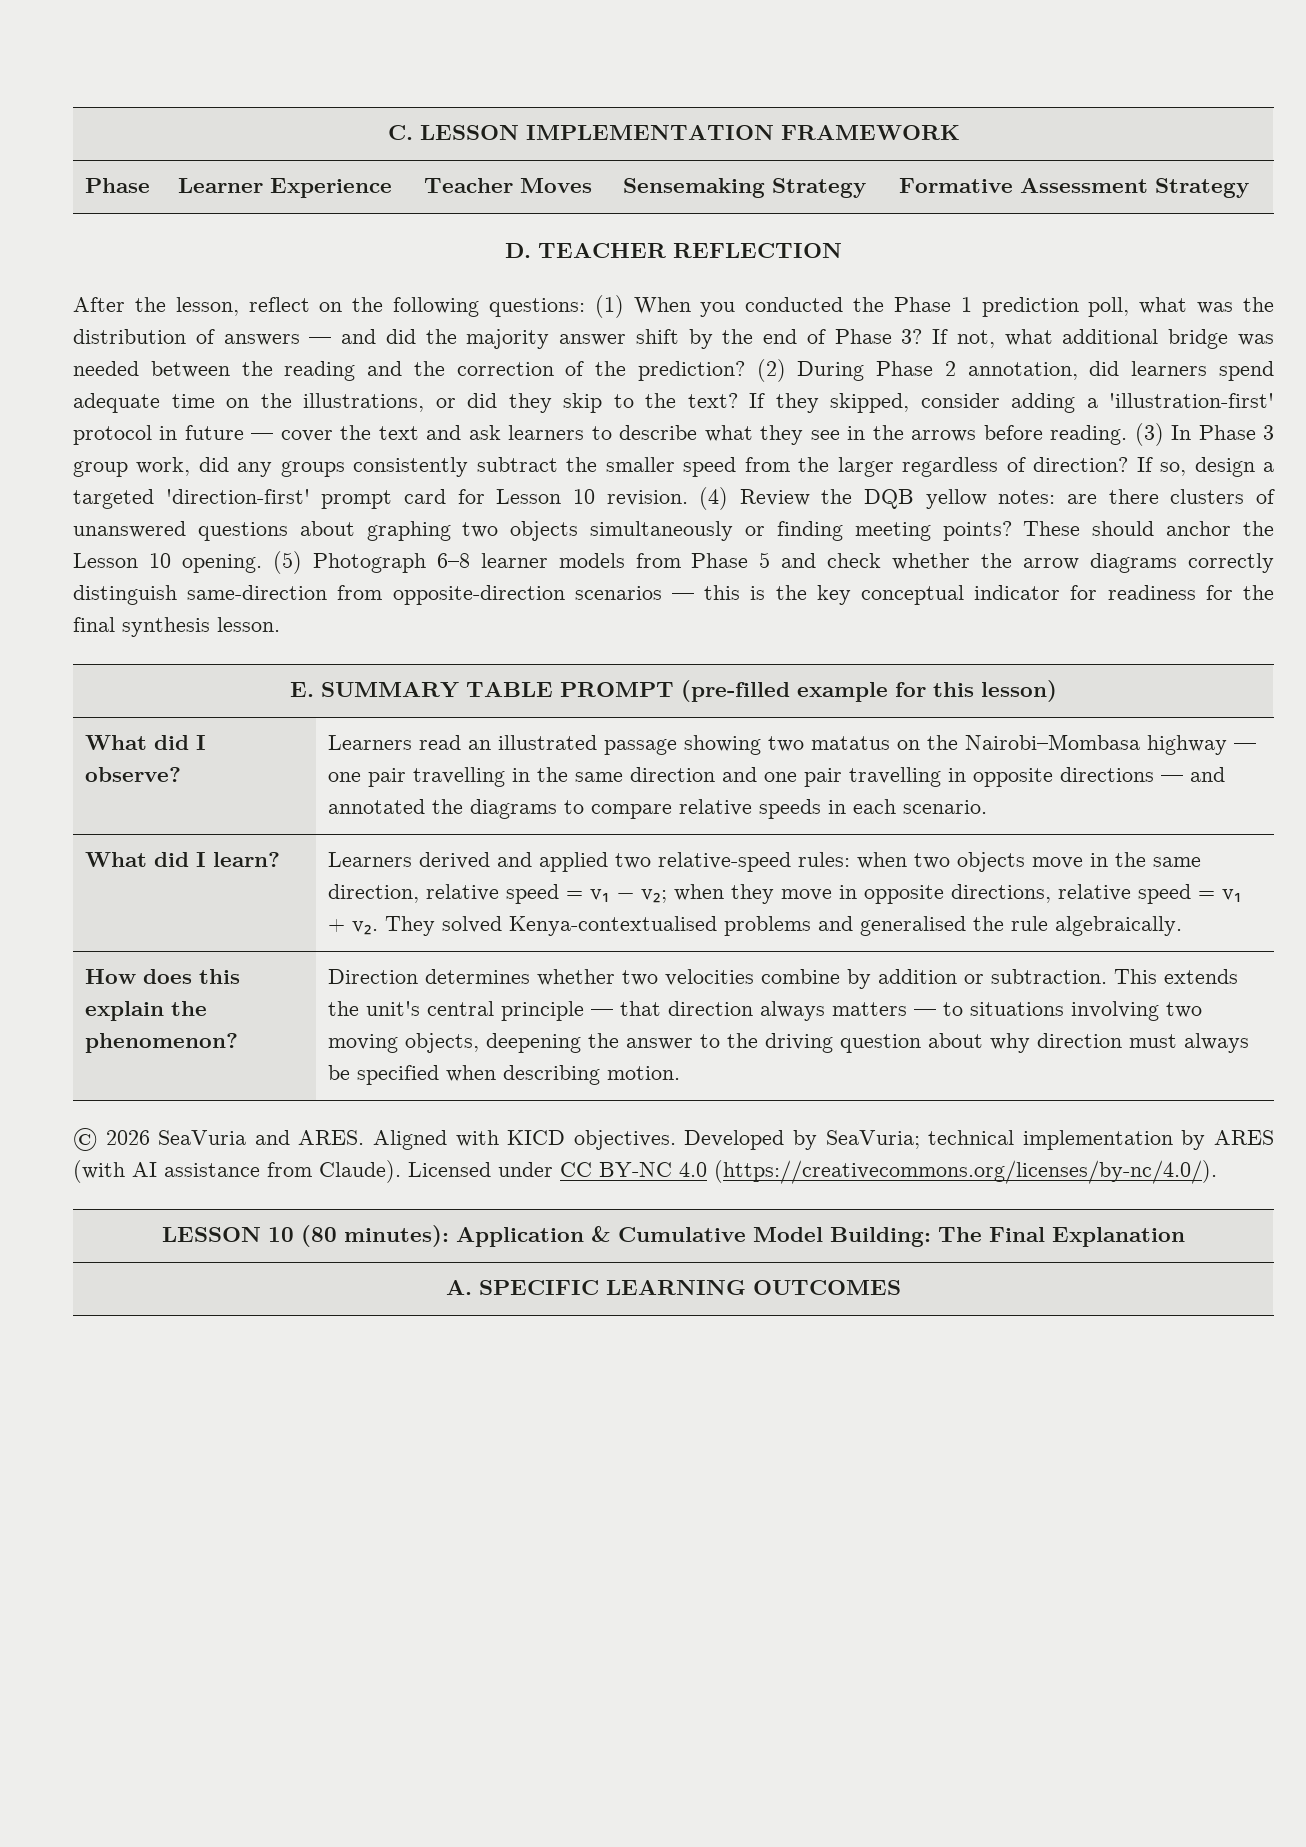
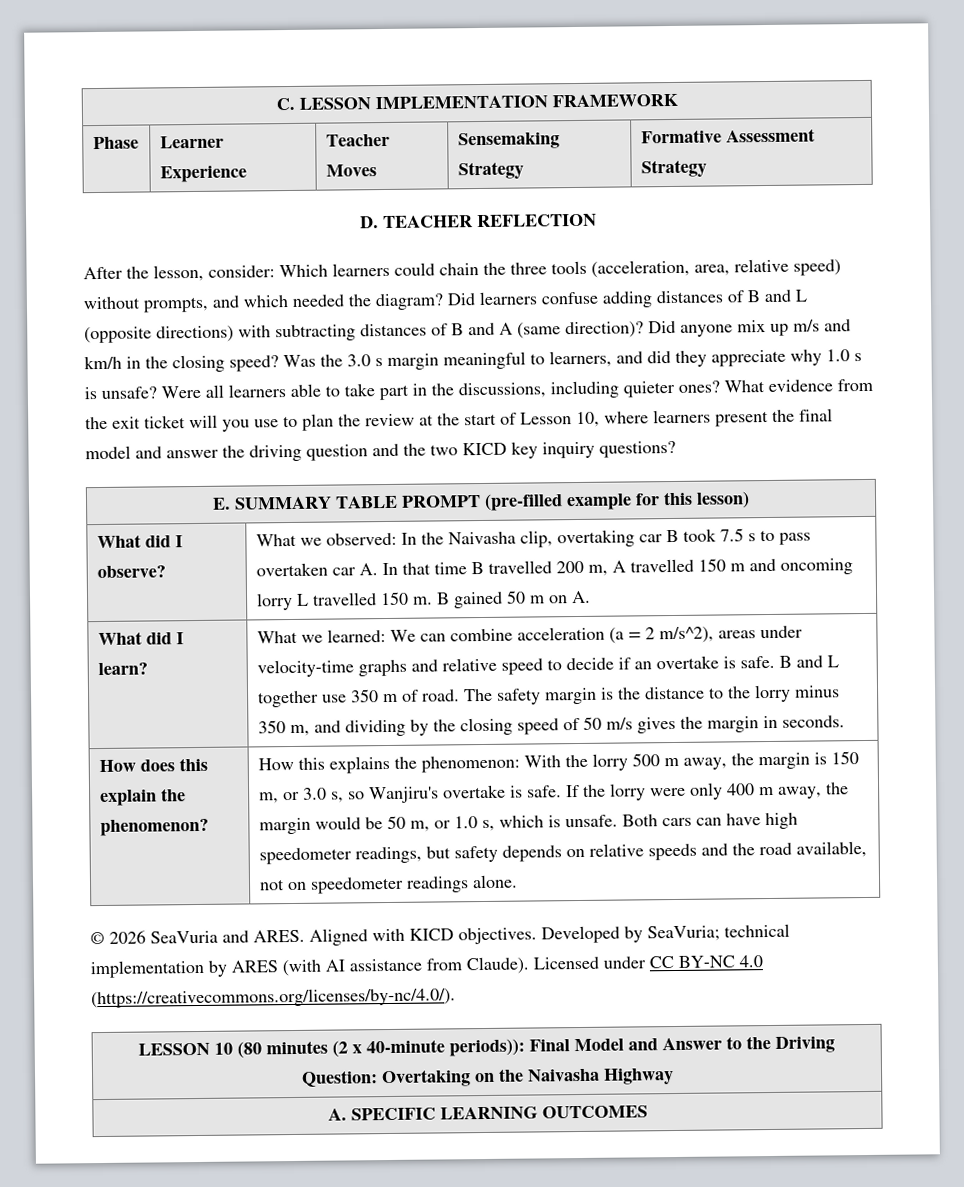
- After the lesson, reflect on the following questions: (1) When you conducted the Phase 1 prediction poll, what was the distribution of answers — and did the majority answer shift by the end of Phase 3? If not, what additional bridge was needed between the reading and the correction of the prediction? (2) During Phase 2 annotation, did learners spend adequate time on the illustrations, or did they skip to the text? If they skipped, consider adding a 'illustration-first' protocol in future — cover the text and ask learners to describe what they see in the arrows before reading. (3) In Phase 3 group work, did any groups consistently subtract the smaller speed from the larger regardless of direction? If so, design a targeted 'direction-first' prompt card for Lesson 10 revision. (4) Review the DQB yellow notes: are there clusters of unanswered questions about graphing two objects simultaneously or finding meeting points? These should anchor the Lesson 10 opening. (5) Photograph 6–8 learner models from Phase 5 and check whether the arrow diagrams correctly distinguish same-direction from opposite-direction scenarios — this is the key conceptual indicator for readiness for the final synthesis lesson.
+ After the lesson, consider: Which learners could chain the three tools (acceleration, area, relative speed) without prompts, and which needed the diagram? Did learners confuse adding distances of B and L (opposite directions) with subtracting distances of B and A (same direction)? Did anyone mix up m/s and km/h in the closing speed? Was the 3.0 s margin meaningful to learners, and did they appreciate why 1.0 s is unsafe? Were all learners able to take part in the discussions, including quieter ones? What evidence from the exit ticket will you use to plan the review at the start of Lesson 10, where learners present the final model and answer the driving question and the two KICD key inquiry questions?
- Learners read an illustrated passage showing two matatus on the Nairobi–Mombasa highway — one pair travelling in the same direction and one pair travelling in opposite directions — and annotated the diagrams to compare relative speeds in each scenario.
- What did I learn? | Learners derived and applied two relative-speed rules: when two objects move in the same direction, relative speed = v₁ − v₂; when they move in opposite directions, relative speed = v₁ + v₂. They solved Kenya-contextualised problems and generalised the rule algebraically.
+ What we observed: In the Naivasha clip, overtaking car B took 7.5 s to pass overtaken car A. In that time B travelled 200 m, A travelled 150 m and oncoming lorry L travelled 150 m. B gained 50 m on A.
+ What did I learn? | What we learned: We can combine acceleration (a = 2 m/s^2), areas under velocity-time graphs and relative speed to decide if an overtake is safe. B and L together use 350 m of road. The safety margin is the distance to the lorry minus 350 m, and dividing by the closing speed of 50 m/s gives the margin in seconds.
- Direction determines whether two velocities combine by addition or subtraction. This extends the unit's central principle — that direction always matters — to situations involving two moving objects, deepening the answer to the driving question about why direction must always be specified when describing motion.
+ How this explains the phenomenon: With the lorry 500 m away, the margin is 150 m, or 3.0 s, so Wanjiru's overtake is safe. If the lorry were only 400 m away, the margin would be 50 m, or 1.0 s, which is unsafe. Both cars can have high speedometer readings, but safety depends on relative speeds and the road available, not on speedometer readings alone.
- LESSON 10 (80 minutes): Application & Cumulative Model Building: The Final Explanation
+ LESSON 10 (80 minutes (2 x 40-minute periods)): Final Model and Answer to the Driving Question: Overtaking on the Naivasha Highway

